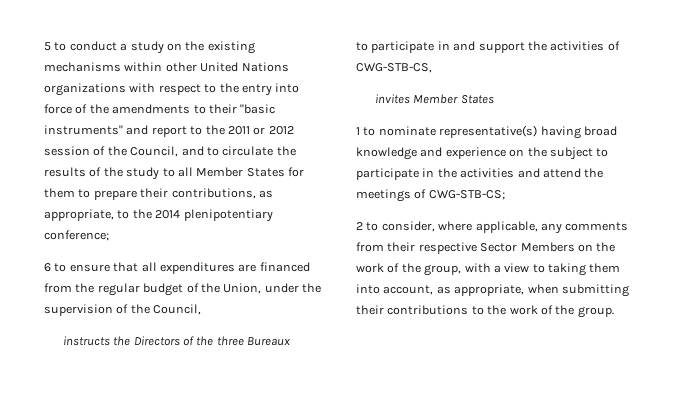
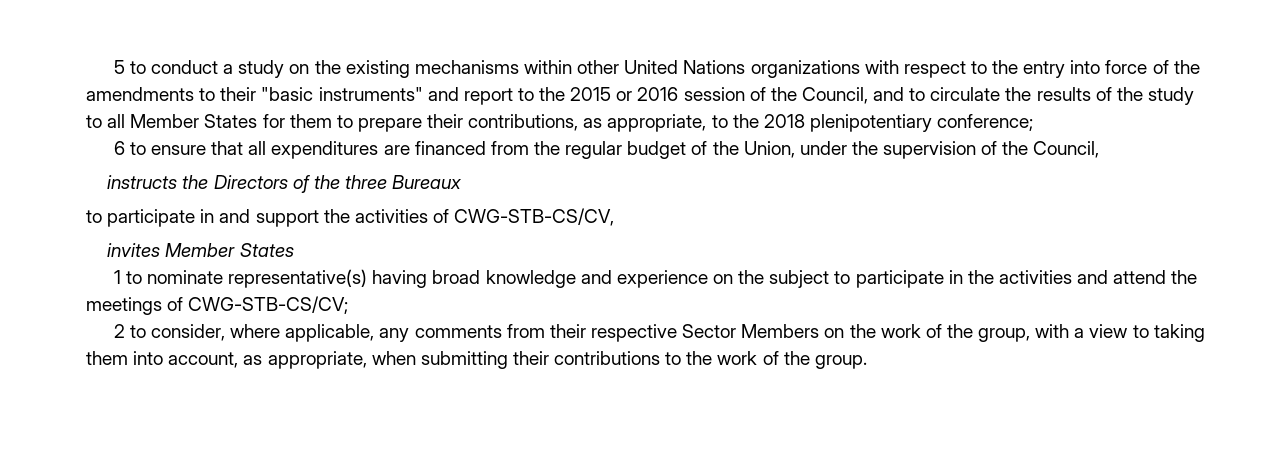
- 5 to conduct a study on the existing mechanisms within other United Nations organizations with respect to the entry into force of the amendments to their "basic instruments" and report to the 2011 or 2012 session of the Council, and to circulate the results of the study to all Member States for them to prepare their contributions, as appropriate, to the 2014 plenipotentiary conference;
+ 5 to conduct a study on the existing mechanisms within other United Nations organizations with respect to the entry into force of the amendments to their "basic instruments" and report to the 2015 or 2016 session of the Council, and to circulate the results of the study to all Member States for them to prepare their contributions, as appropriate, to the 2018 plenipotentiary conference;
- to participate in and support the activities of CWG-STB-CS,
+ to participate in and support the activities of CWG-STB-CS/CV,
- 1 to nominate representative(s) having broad knowledge and experience on the subject to participate in the activities and attend the meetings of CWG-STB-CS;
+ 1 to nominate representative(s) having broad knowledge and experience on the subject to participate in the activities and attend the meetings of CWG-STB-CS/CV;

